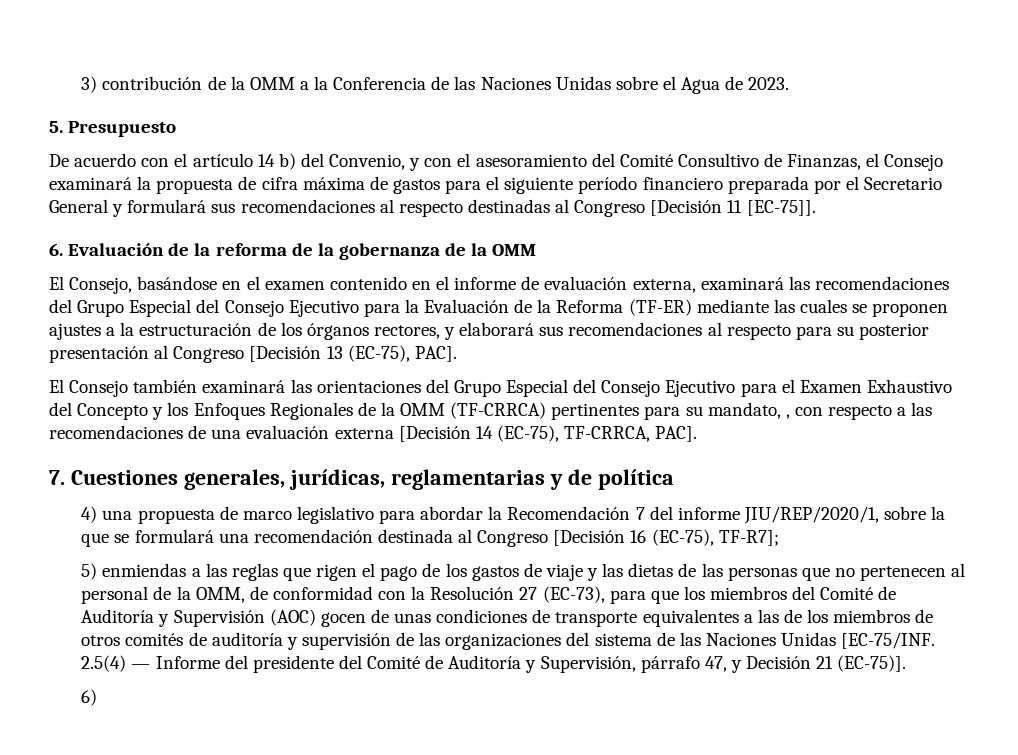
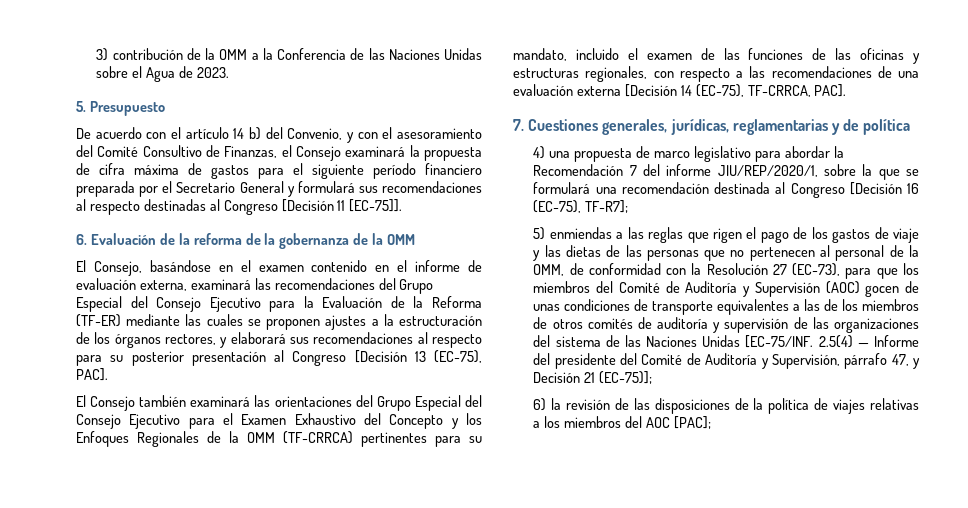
- El Consejo también examinará las orientaciones del Grupo Especial del Consejo Ejecutivo para el Examen Exhaustivo del Concepto y los Enfoques Regionales de la OMM (TF-CRRCA) pertinentes para su mandato, , con respecto a las recomendaciones de una evaluación externa [Decisión 14 (EC-75), TF-CRRCA, PAC].
+ El Consejo también examinará las orientaciones del Grupo Especial del Consejo Ejecutivo para el Examen Exhaustivo del Concepto y los Enfoques Regionales de la OMM (TF-CRRCA) pertinentes para su mandato, incluido el examen de las funciones de las oficinas y estructuras regionales, con respecto a las recomendaciones de una evaluación externa [Decisión 14 (EC-75), TF-CRRCA, PAC].
- 2.5(4) — Informe del presidente del Comité de Auditoría y Supervisión, párrafo 47, y Decisión 21 (EC-75)].
+ 2.5(4) — Informe del presidente del Comité de Auditoría y Supervisión, párrafo 47, y Decisión 21 (EC-75)];
- 6)
+ 6) la revisión de las disposiciones de la política de viajes relativas a los miembros del AOC [PAC];

